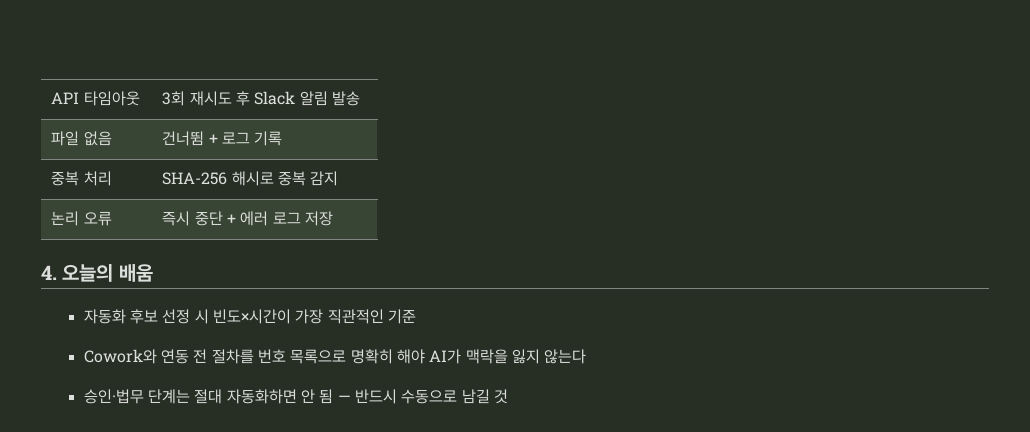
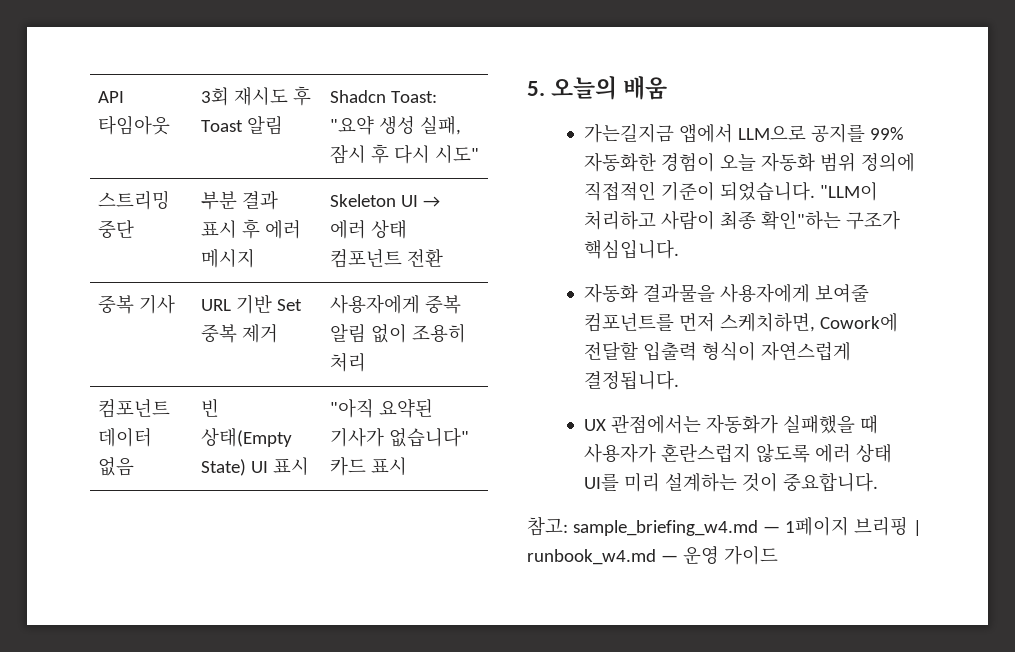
- API 타임아웃 | 3회 재시도 후 Slack 알림 발송
- 파일 없음 | 건너뜀 + 로그 기록
- 중복 처리 | SHA-256 해시로 중복 감지
- 논리 오류 | 즉시 중단 + 에러 로그 저장
- 4. 오늘의 배움
- 자동화 후보 선정 시 빈도×시간이 가장 직관적인 기준
- Cowork와 연동 전 절차를 번호 목록으로 명확히 해야 AI가 맥락을 잃지 않는다
- 승인·법무 단계는 절대 자동화하면 안 됨 — 반드시 수동으로 남길 것
+ API 타임아웃 | 3회 재시도 후 Toast 알림 | Shadcn Toast: "요약 생성 실패, 잠시 후 다시 시도"
+ 스트리밍 중단 | 부분 결과 표시 후 에러 메시지 | Skeleton UI → 에러 상태 컴포넌트 전환
+ 중복 기사 | URL 기반 Set 중복 제거 | 사용자에게 중복 알림 없이 조용히 처리
+ 컴포넌트 데이터 없음 | 빈 상태(Empty State) UI 표시 | "아직 요약된 기사가 없습니다" 카드 표시
+ 5. 오늘의 배움
+ 가는길지금 앱에서 LLM으로 공지를 99% 자동화한 경험이 오늘 자동화 범위 정의에 직접적인 기준이 되었습니다. "LLM이 처리하고 사람이 최종 확인"하는 구조가 핵심입니다.
+ 자동화 결과물을 사용자에게 보여줄 컴포넌트를 먼저 스케치하면, Cowork에 전달할 입출력 형식이 자연스럽게 결정됩니다.
+ UX 관점에서는 자동화가 실패했을 때 사용자가 혼란스럽지 않도록 에러 상태 UI를 미리 설계하는 것이 중요합니다.
+ 참고: sample_briefing_w4.md — 1페이지 브리핑 | runbook_w4.md — 운영 가이드

